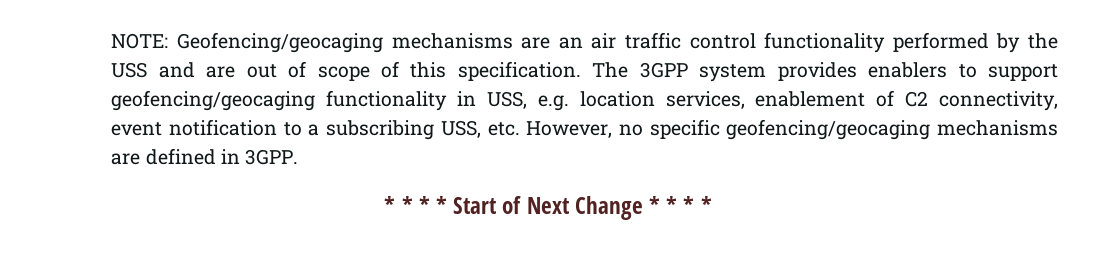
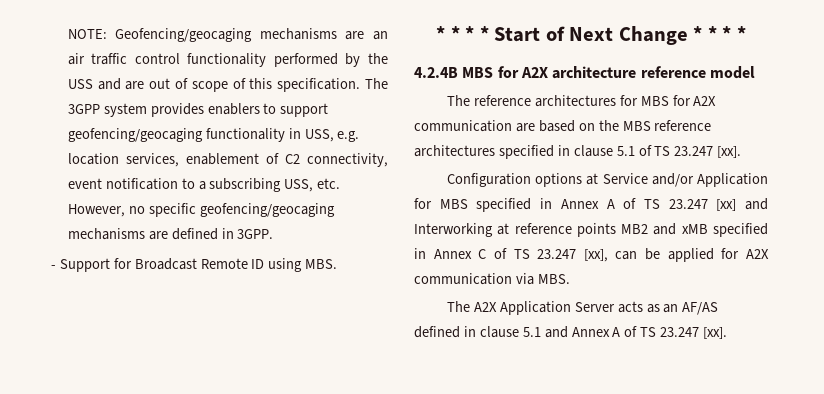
+ - Support for Broadcast Remote ID using MBS.
+ 4.2.4B MBS for A2X architecture reference model
+ The reference architectures for MBS for A2X communication are based on the MBS reference architectures specified in clause 5.1 of TS 23.247 [xx].
+ Configuration options at Service and/or Application for MBS specified in Annex A of TS 23.247 [xx] and Interworking at reference points MB2 and xMB specified in Annex C of TS 23.247 [xx], can be applied for A2X communication via MBS.
+ The A2X Application Server acts as an AF/AS defined in clause 5.1 and Annex A of TS 23.247 [xx].

